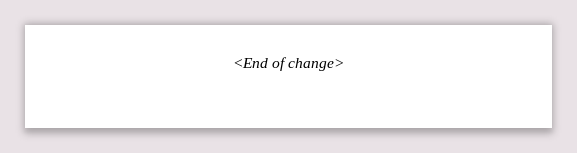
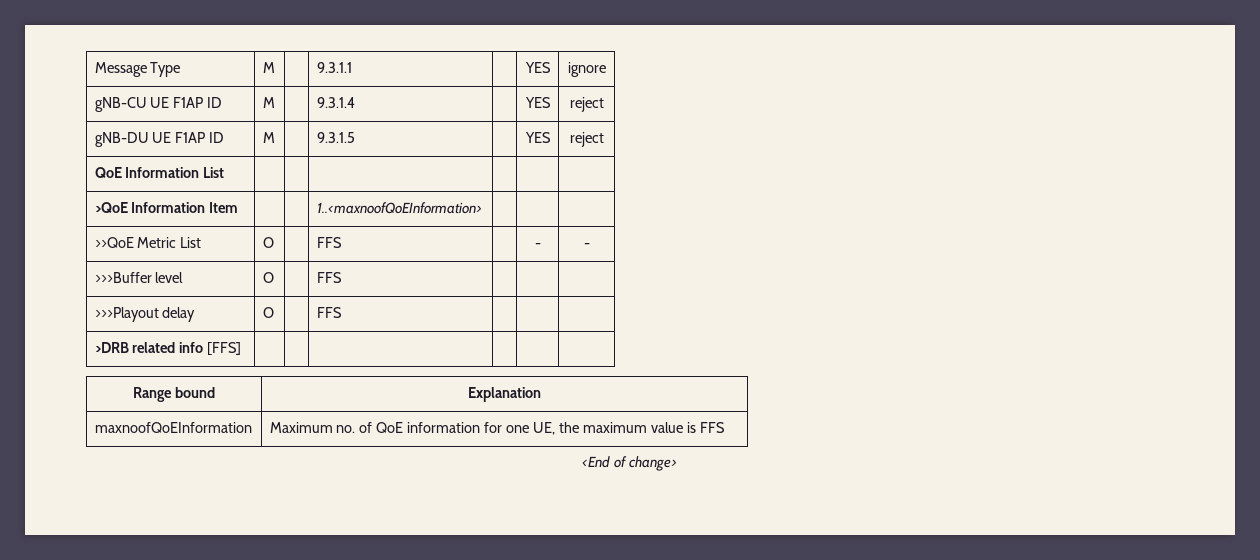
+ Message Type | M | | 9.3.1.1 | | YES | ignore
+ gNB-CU UE F1AP ID | M | | 9.3.1.4 | | YES | reject
+ gNB-DU UE F1AP ID | M | | 9.3.1.5 | | YES | reject
+ QoE Information List | | | | | |
+ >QoE Information Item | | | 1..<maxnoofQoEInformation> | | |
+ >>QoE Metric List | O | | FFS | | - | -
+ >>>Buffer level | O | | FFS | | |
+ >>>Playout delay | O | | FFS | | |
+ >DRB related info [FFS] | | | | | |
+ Range bound | Explanation
+ maxnoofQoEInformation | Maximum no. of QoE information for one UE, the maximum value is FFS

